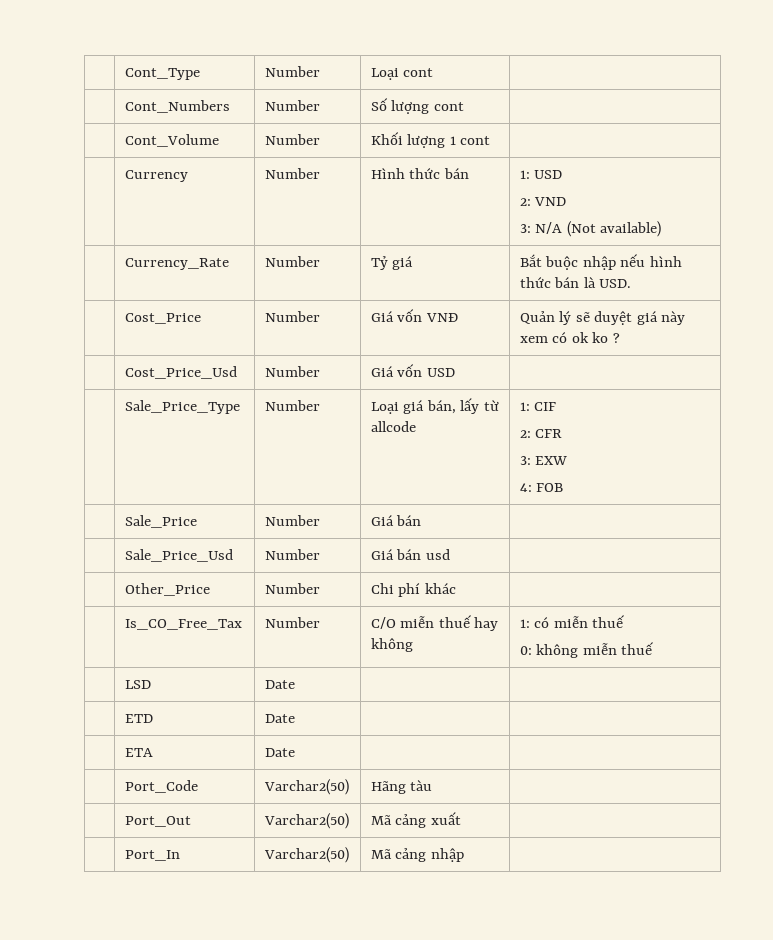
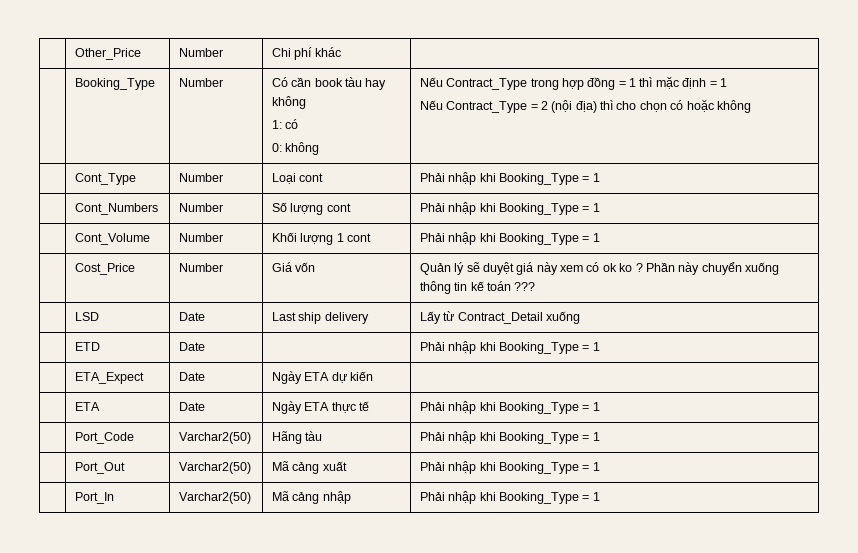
- | Cont_Type | Number | Loại cont |
+ | Other_Price | Number | Chi phí khác |
+ | Booking_Type | Number | Có cần book tàu hay không
+ 1: có
+ 0: không | Nếu Contract_Type trong hợp đồng = 1 thì mặc định = 1
+ Nếu Contract_Type = 2 (nội địa) thì cho chọn có hoặc không
+ | Cont_Type | Number | Loại cont | Phải nhập khi Booking_Type = 1
- | Cont_Numbers | Number | Số lượng cont |
+ | Cont_Numbers | Number | Số lượng cont | Phải nhập khi Booking_Type = 1
- | Cont_Volume | Number | Khối lượng 1 cont |
- | Currency | Number | Hình thức bán | 1: USD
- 2: VND
- 3: N/A (Not available)
- | Currency_Rate | Number | Tỷ giá | Bắt buộc nhập nếu hình thức bán là USD.
+ | Cont_Volume | Number | Khối lượng 1 cont | Phải nhập khi Booking_Type = 1
- | Cost_Price | Number | Giá vốn VNĐ | Quản lý sẽ duyệt giá này xem có ok ko ?
- | Cost_Price_Usd | Number | Giá vốn USD |
- | Sale_Price_Type | Number | Loại giá bán, lấy từ allcode | 1: CIF
- 2: CFR
- 3: EXW
- 4: FOB
- | Sale_Price | Number | Giá bán |
- | Sale_Price_Usd | Number | Giá bán usd |
- | Other_Price | Number | Chi phí khác |
- | Is_CO_Free_Tax | Number | C/O miễn thuế hay không | 1: có miễn thuế
- 0: không miễn thuế
- | LSD | Date | |
- | ETD | Date | |
- | ETA | Date | |
- | Port_Code | Varchar2(50) | Hãng tàu |
+ | Cost_Price | Number | Giá vốn | Quản lý sẽ duyệt giá này xem có ok ko ? Phần này chuyển xuống thông tin kế toán ???
+ | LSD | Date | Last ship delivery | Lấy từ Contract_Detail xuống
+ | ETD | Date | | Phải nhập khi Booking_Type = 1
+ | ETA_Expect | Date | Ngày ETA dự kiến |
+ | ETA | Date | Ngày ETA thực tế | Phải nhập khi Booking_Type = 1
+ | Port_Code | Varchar2(50) | Hãng tàu | Phải nhập khi Booking_Type = 1
- | Port_Out | Varchar2(50) | Mã cảng xuất |
+ | Port_Out | Varchar2(50) | Mã cảng xuất | Phải nhập khi Booking_Type = 1
- | Port_In | Varchar2(50) | Mã cảng nhập |
+ | Port_In | Varchar2(50) | Mã cảng nhập | Phải nhập khi Booking_Type = 1

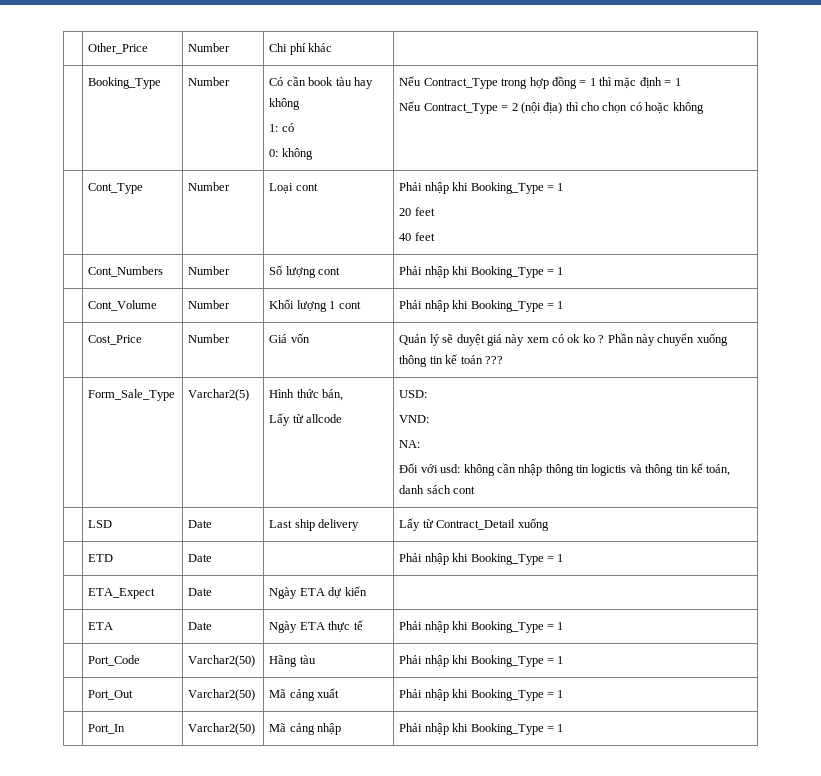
  | Cont_Type | Number | Loại cont | Phải nhập khi Booking_Type = 1
+ 20 feet
+ 40 feet
+ | Form_Sale_Type | Varchar2(5) | Hình thức bán,
+ Lấy từ allcode | USD:
+ VND:
+ NA:
+ Đối với usd: không cần nhập thông tin logictis và thông tin kế toán, danh sách cont

